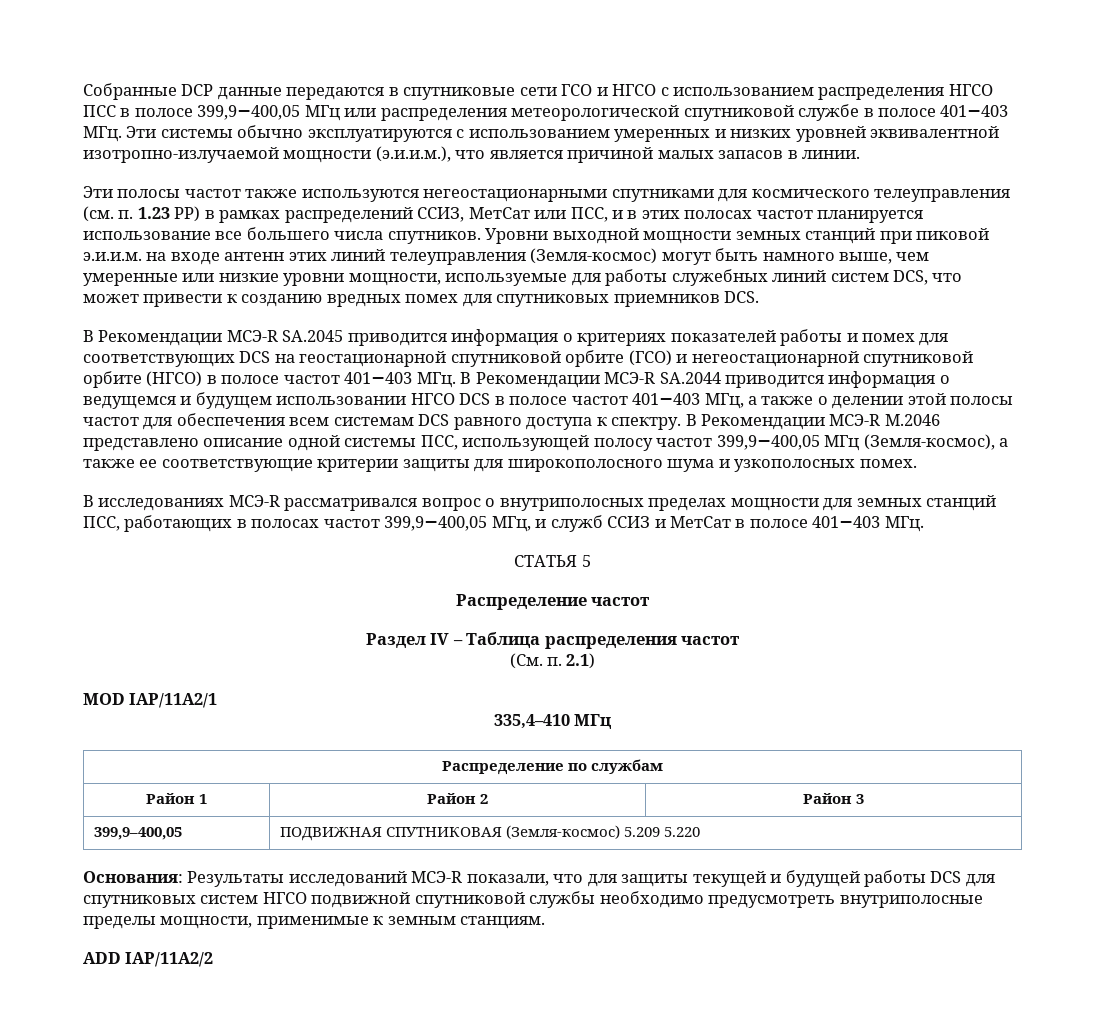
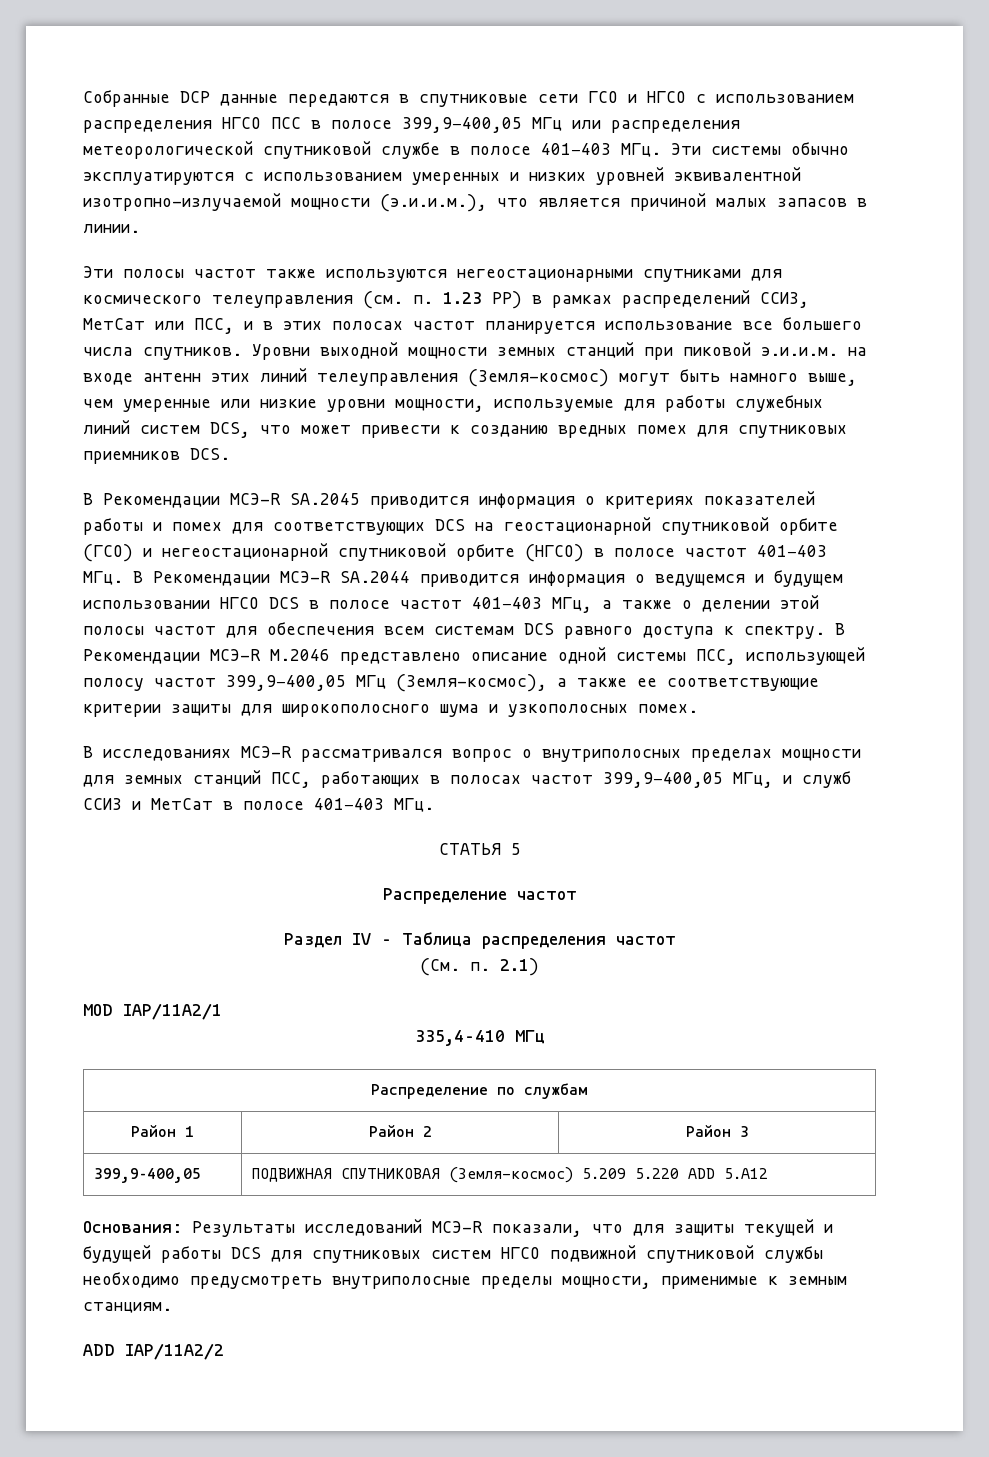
- 399,9–400,05 | ПОДВИЖНАЯ СПУТНИКОВАЯ (Земля-космос) 5.209 5.220
+ 399,9–400,05 | ПОДВИЖНАЯ СПУТНИКОВАЯ (Земля-космос) 5.209 5.220 ADD 5.A12

